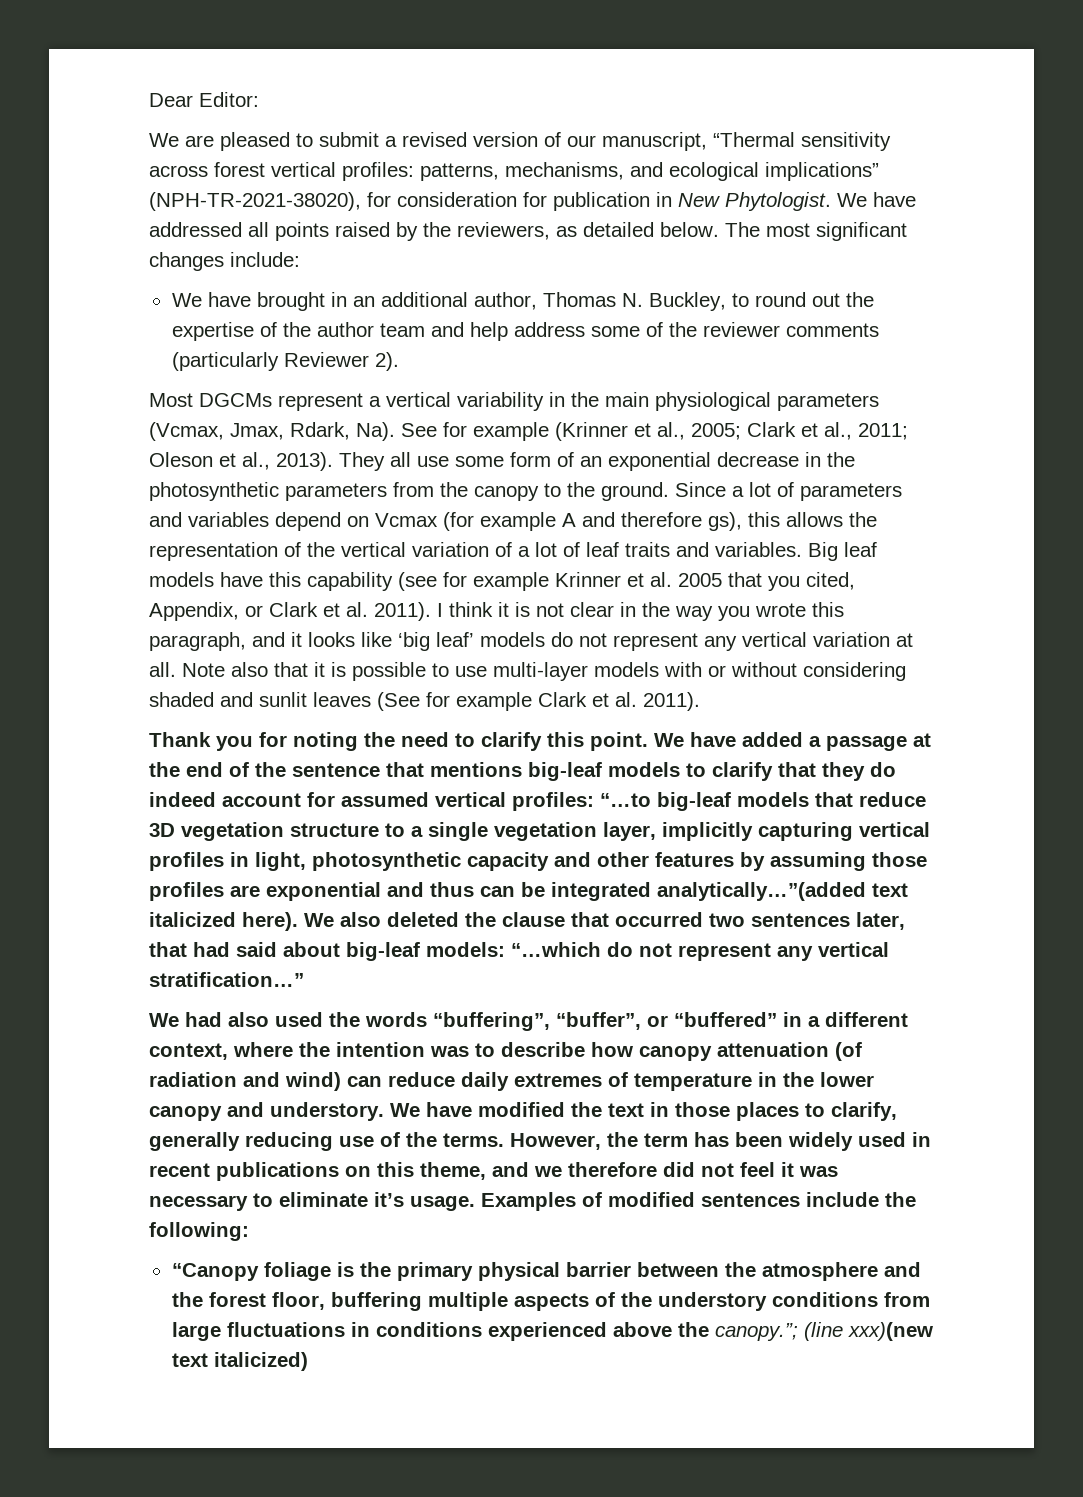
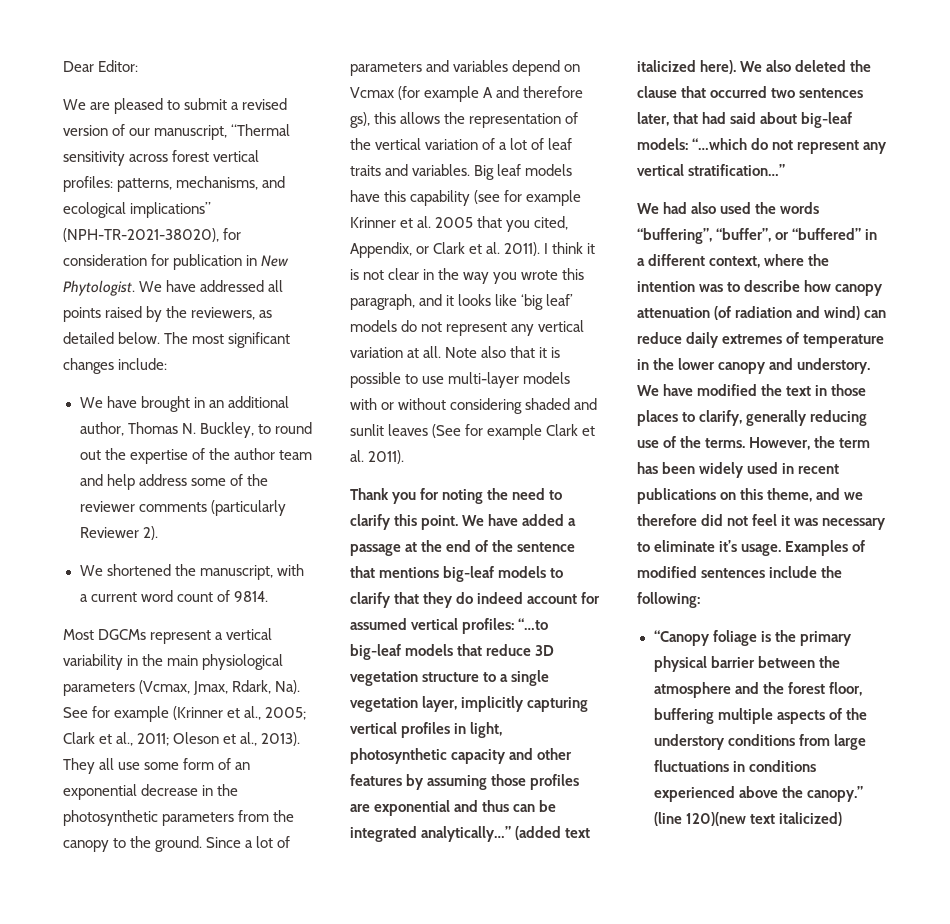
+ We shortened the manuscript, with a current word count of 9814.
- “…to big-leaf models that reduce 3D vegetation structure to a single vegetation layer, implicitly capturing vertical profiles in light, photosynthetic capacity and other features by assuming those profiles are exponential and thus can be integrated analytically…”(added text italicized here).
+ “…to big-leaf models that reduce 3D vegetation structure to a single vegetation layer, implicitly capturing vertical profiles in light, photosynthetic capacity and other features by assuming those profiles are exponential and thus can be integrated analytically…” (added text italicized here).
- “Canopy foliage is the primary physical barrier between the atmosphere and the forest floor, buffering multiple aspects of the understory conditions from large fluctuations in conditions experienced above the canopy.”; (line xxx)(new text italicized)
+ “Canopy foliage is the primary physical barrier between the atmosphere and the forest floor, buffering multiple aspects of the understory conditions from large fluctuations in conditions experienced above the canopy.” (line 120)(new text italicized)

